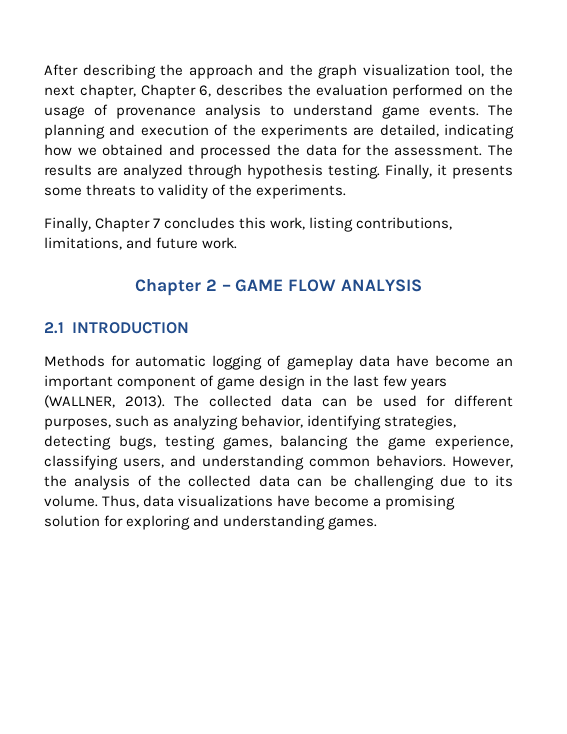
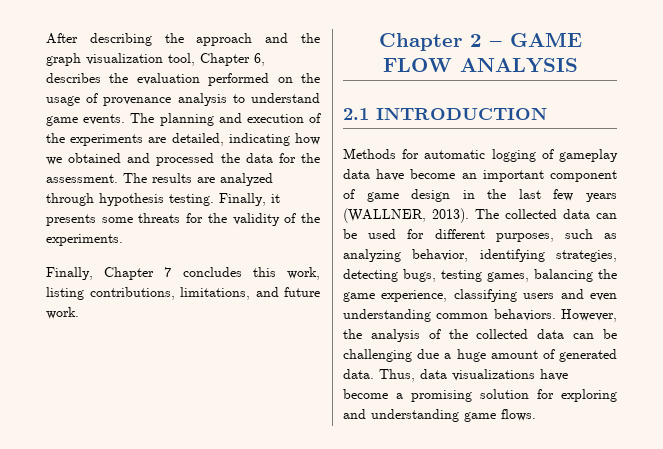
- After describing the approach and the graph visualization tool, the next chapter, Chapter 6, describes the evaluation performed on the usage of provenance analysis to understand game events.
+ After describing the approach and the graph visualization tool, Chapter 6, describes the evaluation performed on the usage of provenance analysis to understand game events.
- Finally, it presents some threats to validity of the experiments.
+ Finally, it presents some threats for the validity of the experiments.
- The collected data can be used for different purposes, such as analyzing behavior, identifying strategies, detecting bugs, testing games, balancing the game experience, classifying users, and understanding common behaviors.
+ The collected data can be used for different purposes, such as analyzing behavior, identifying strategies, detecting bugs, testing games, balancing the game experience, classifying users and even understanding common behaviors.
- However, the analysis of the collected data can be challenging due to its volume.
+ However, the analysis of the collected data can be challenging due a huge amount of generated data.
- Thus, data visualizations have become a promising solution for exploring and understanding games.
+ Thus, data visualizations have become a promising solution for exploring and understanding game flows.

